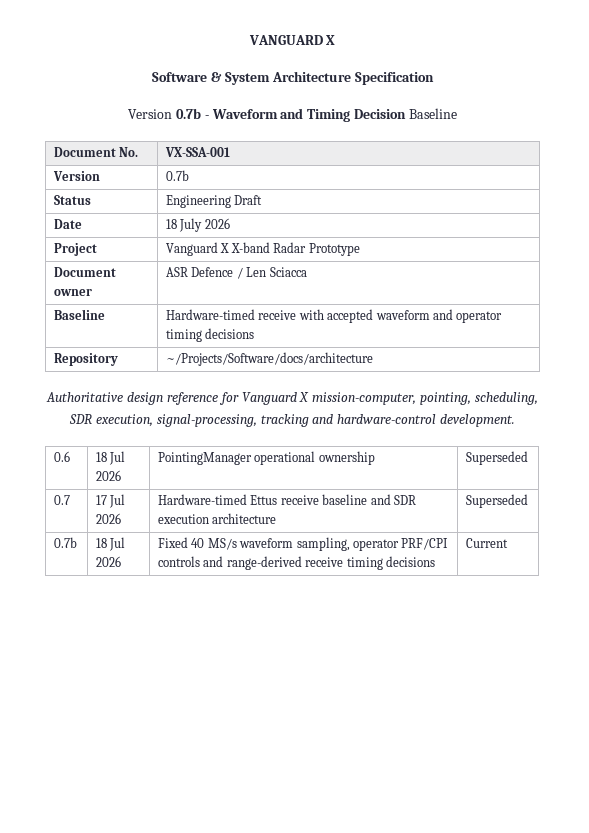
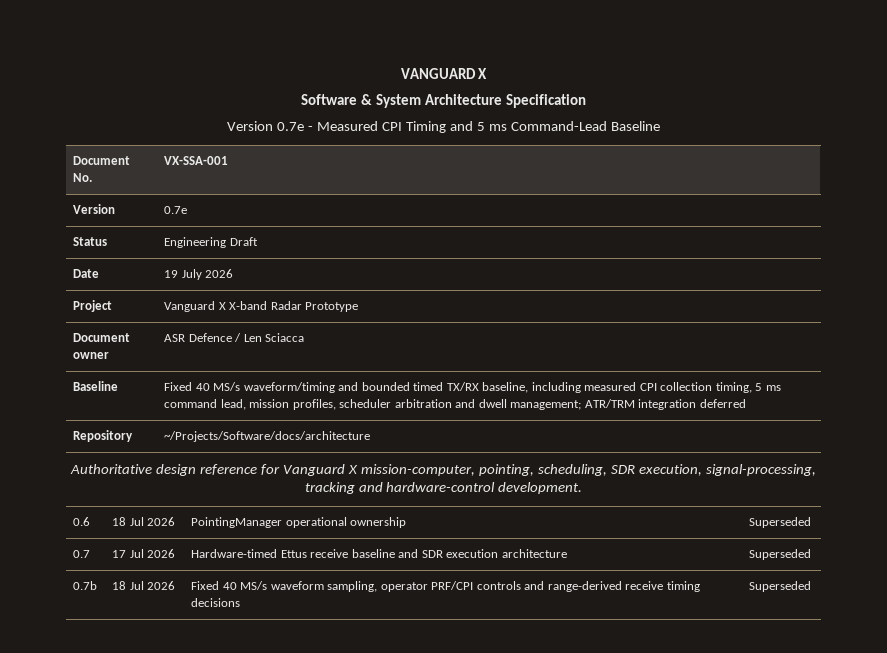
- Version 0.7b - Waveform and Timing Decision Baseline
+ Version 0.7e - Measured CPI Timing and 5 ms Command-Lead Baseline
- Version | 0.7b
+ Version | 0.7e
- Date | 18 July 2026
+ Date | 19 July 2026
- Baseline | Hardware-timed receive with accepted waveform and operator timing decisions
+ Baseline | Fixed 40 MS/s waveform/timing and bounded timed TX/RX baseline, including measured CPI collection timing, 5 ms command lead, mission profiles, scheduler arbitration and dwell management; ATR/TRM integration deferred
- 0.7b | 18 Jul 2026 | Fixed 40 MS/s waveform sampling, operator PRF/CPI controls and range-derived receive timing decisions | Current
+ 0.7b | 18 Jul 2026 | Fixed 40 MS/s waveform sampling, operator PRF/CPI controls and range-derived receive timing decisions | Superseded

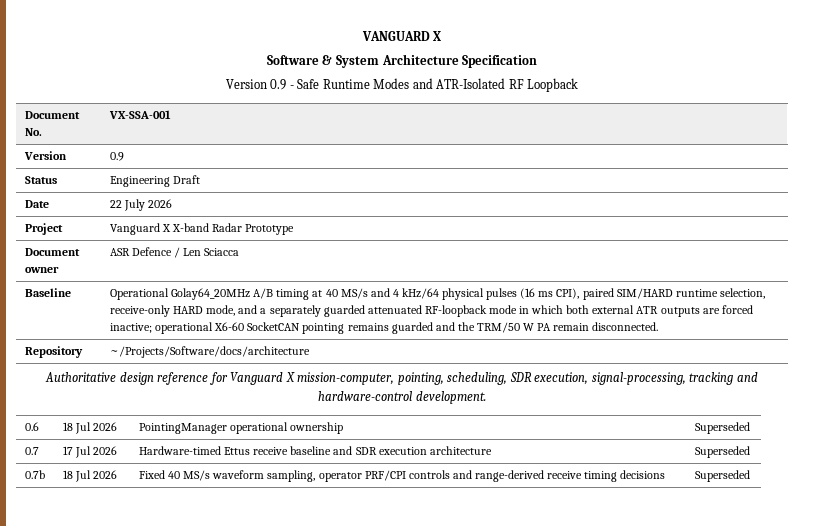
- Version 0.7e - Measured CPI Timing and 5 ms Command-Lead Baseline
+ Version 0.9 - Safe Runtime Modes and ATR-Isolated RF Loopback
- Version | 0.7e
+ Version | 0.9
- Date | 19 July 2026
+ Date | 22 July 2026
- Fixed 40 MS/s waveform/timing and bounded timed TX/RX baseline, including measured CPI collection timing, 5 ms command lead, mission profiles, scheduler arbitration and dwell management; ATR/TRM integration deferred
+ Operational Golay64_20MHz A/B timing at 40 MS/s and 4 kHz/64 physical pulses (16 ms CPI), paired SIM/HARD runtime selection, receive-only HARD mode, and a separately guarded attenuated RF-loopback mode in which both external ATR outputs are forced inactive; operational X6-60 SocketCAN pointing remains guarded and the TRM/50 W PA remain disconnected.

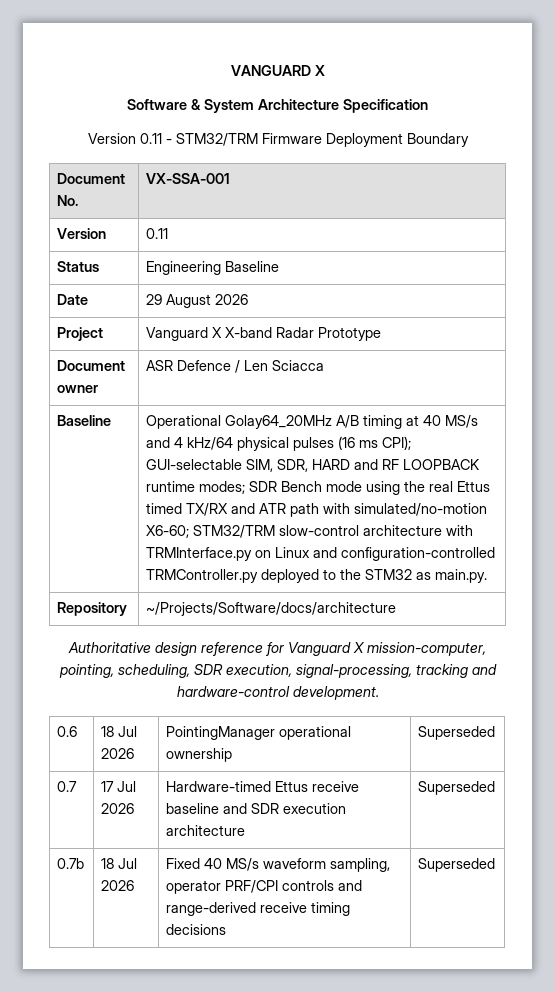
- Version 0.9 - Safe Runtime Modes and ATR-Isolated RF Loopback
+ Version 0.11 - STM32/TRM Firmware Deployment Boundary
- Version | 0.9
+ Version | 0.11
- Status | Engineering Draft
+ Status | Engineering Baseline
- Date | 22 July 2026
+ Date | 29 August 2026
- Operational Golay64_20MHz A/B timing at 40 MS/s and 4 kHz/64 physical pulses (16 ms CPI), paired SIM/HARD runtime selection, receive-only HARD mode, and a separately guarded attenuated RF-loopback mode in which both external ATR outputs are forced inactive; operational X6-60 SocketCAN pointing remains guarded and the TRM/50 W PA remain disconnected.
+ Operational Golay64_20MHz A/B timing at 40 MS/s and 4 kHz/64 physical pulses (16 ms CPI); GUI-selectable SIM, SDR, HARD and RF LOOPBACK runtime modes; SDR Bench mode using the real Ettus timed TX/RX and ATR path with simulated/no-motion X6-60; STM32/TRM slow-control architecture with TRMInterface.py on Linux and configuration-controlled TRMController.py deployed to the STM32 as main.py.

